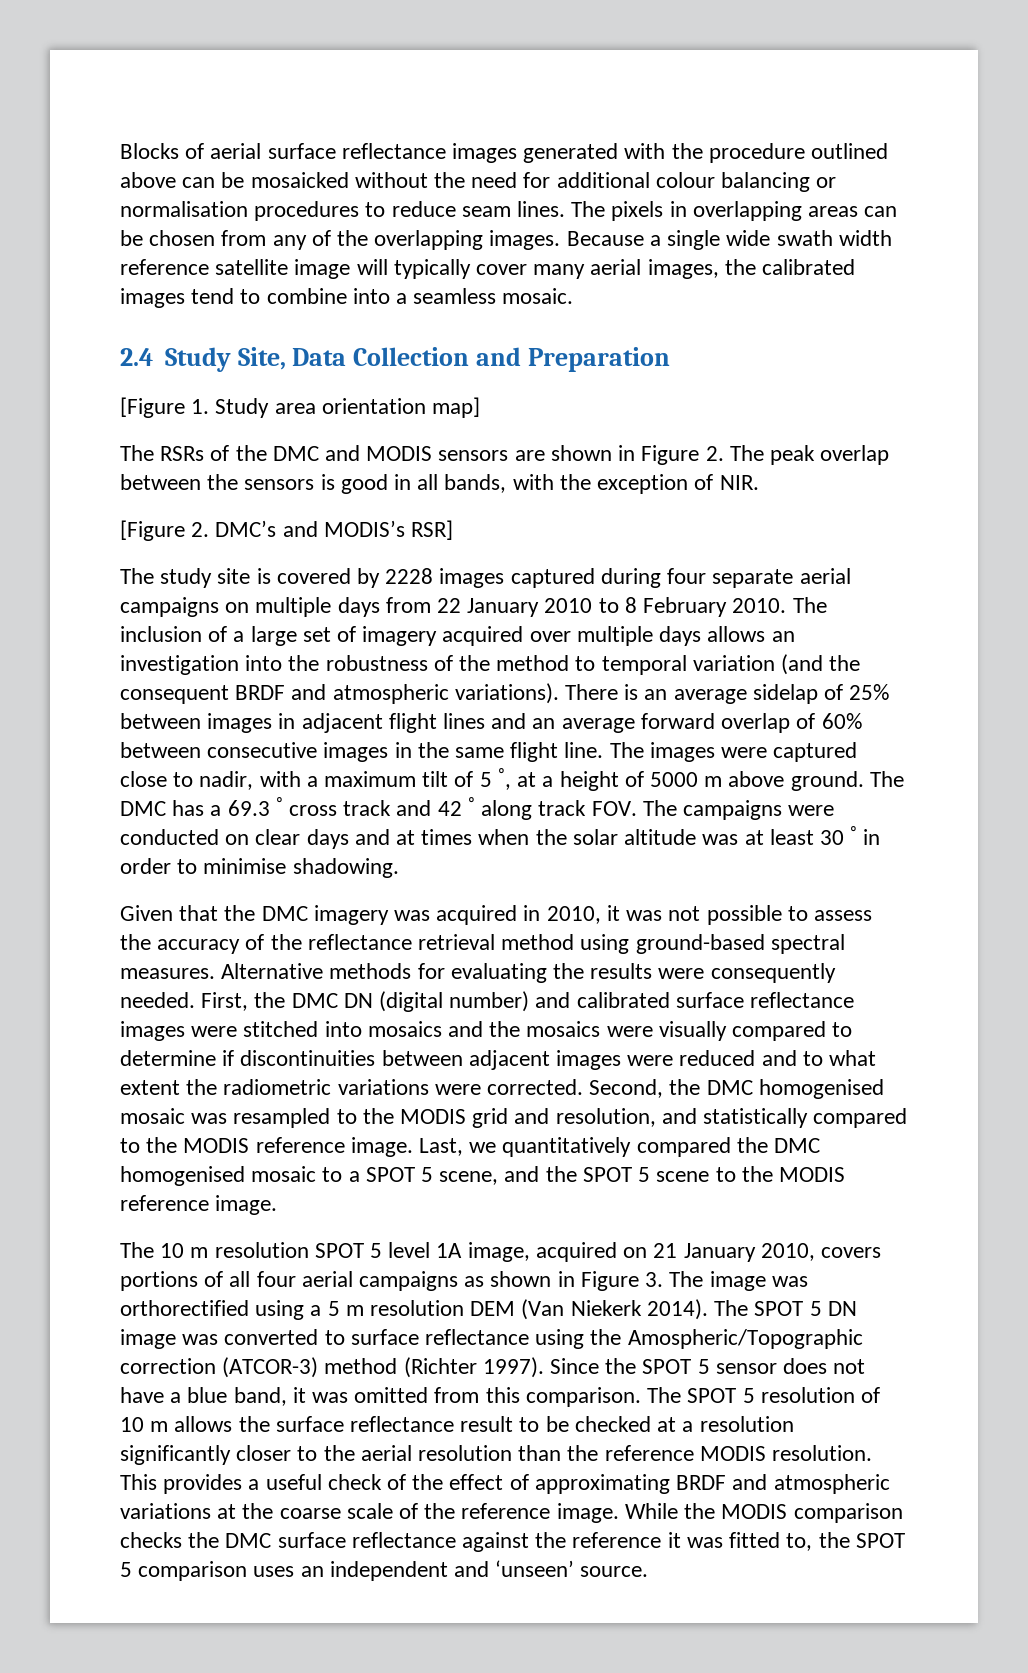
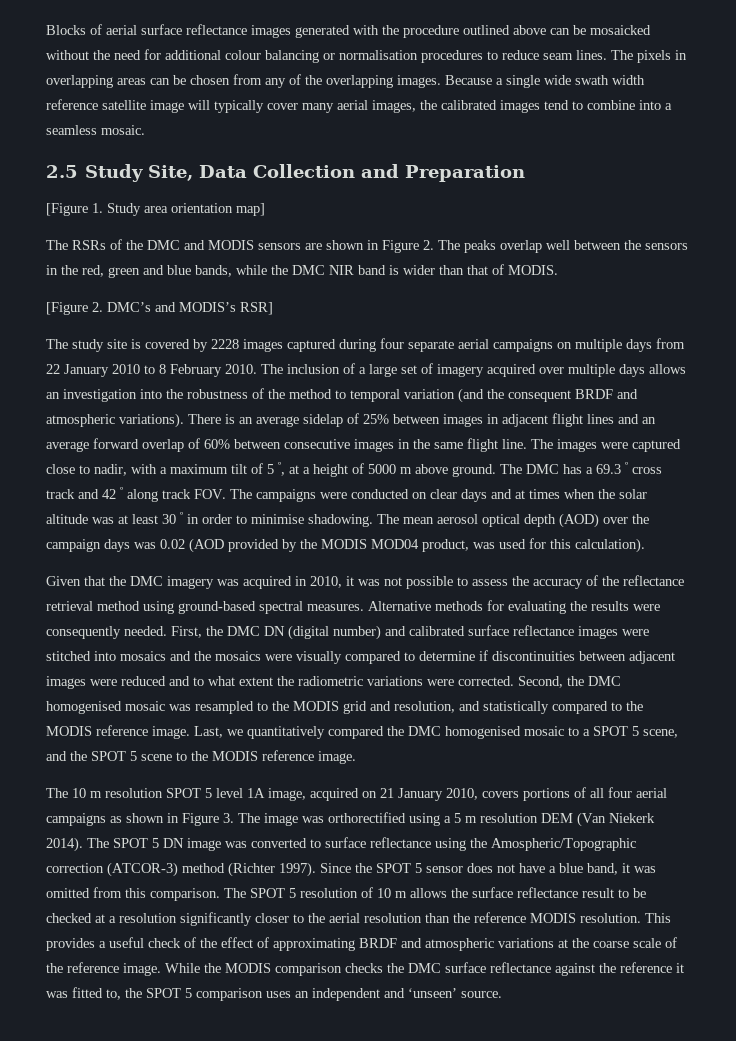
- 2.4 Study Site, Data Collection and Preparation
+ 2.5 Study Site, Data Collection and Preparation
- The RSRs of the DMC and MODIS sensors are shown in Figure 2. The peak overlap between the sensors is good in all bands, with the exception of NIR.
+ The RSRs of the DMC and MODIS sensors are shown in Figure 2. The peaks overlap well between the sensors in the red, green and blue bands, while the DMC NIR band is wider than that of MODIS.
+ The mean aerosol optical depth (AOD) over the campaign days was 0.02 (AOD provided by the MODIS MOD04 product, was used for this calculation).

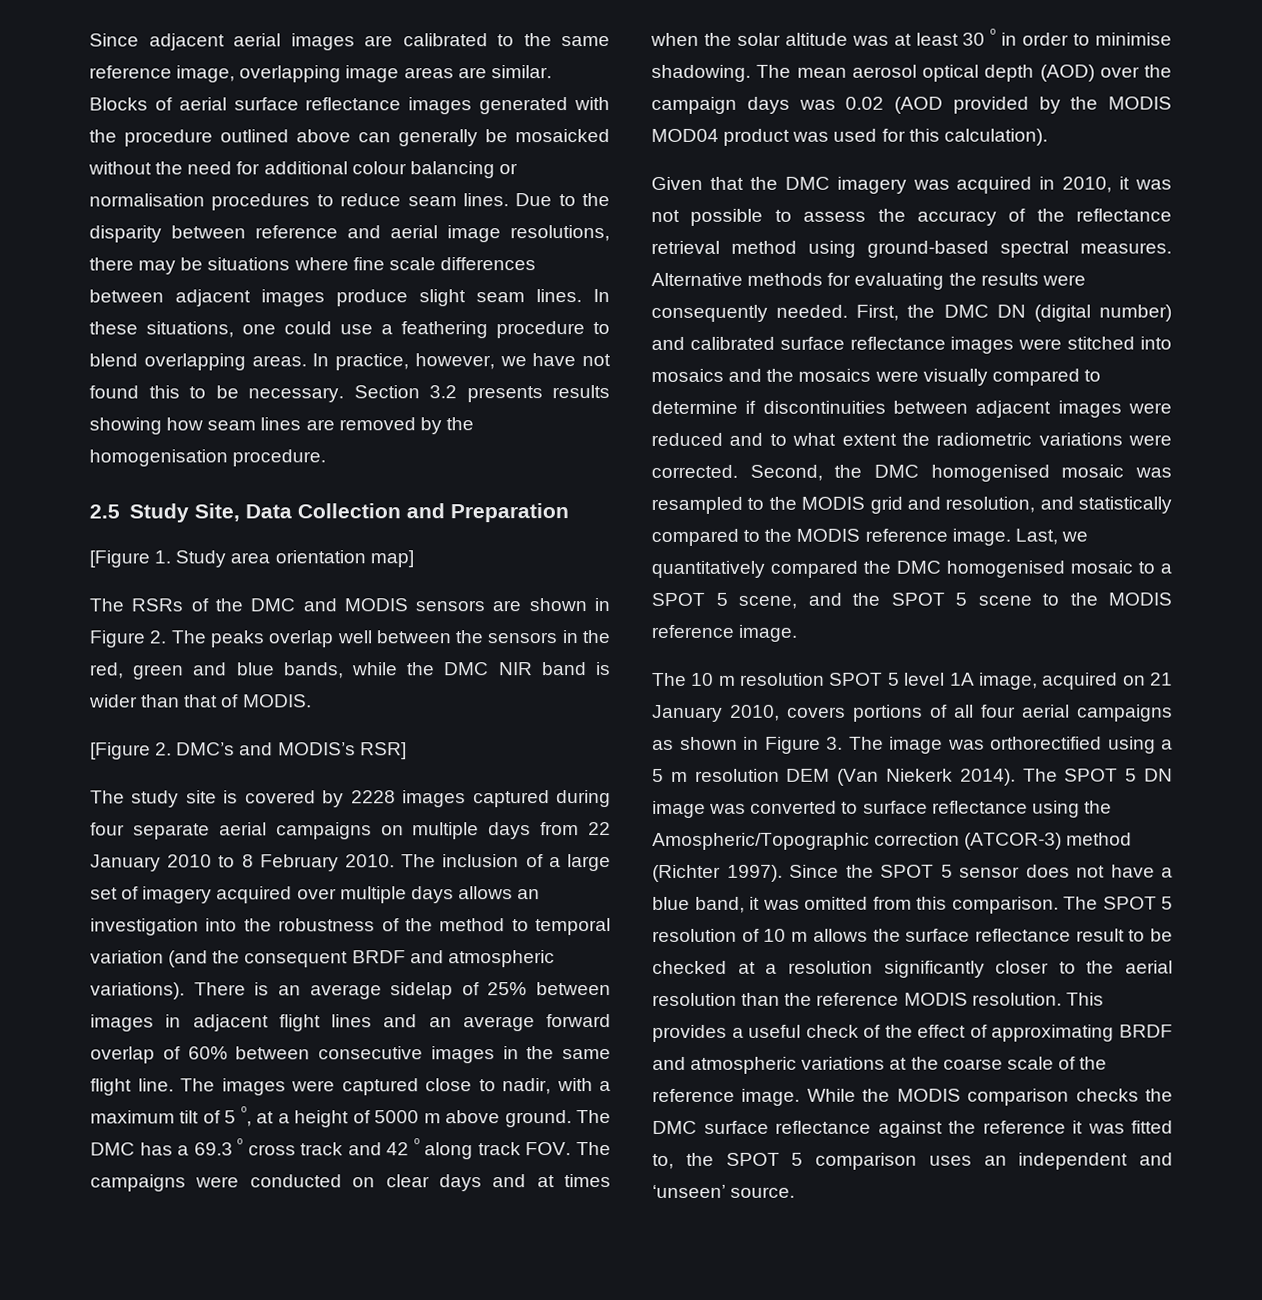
+ Since adjacent aerial images are calibrated to the same reference image, overlapping image areas are similar.
- Blocks of aerial surface reflectance images generated with the procedure outlined above can be mosaicked without the need for additional colour balancing or normalisation procedures to reduce seam lines.
+ Blocks of aerial surface reflectance images generated with the procedure outlined above can generally be mosaicked without the need for additional colour balancing or normalisation procedures to reduce seam lines.
- The pixels in overlapping areas can be chosen from any of the overlapping images. Because a single wide swath width reference satellite image will typically cover many aerial images, the calibrated images tend to combine into a seamless mosaic.
+ Due to the disparity between reference and aerial image resolutions, there may be situations where fine scale differences between adjacent images produce slight seam lines. In these situations, one could use a feathering procedure to blend overlapping areas. In practice, however, we have not found this to be necessary. Section 3.2 presents results showing how seam lines are removed by the homogenisation procedure.
- The mean aerosol optical depth (AOD) over the campaign days was 0.02 (AOD provided by the MODIS MOD04 product, was used for this calculation).
+ The mean aerosol optical depth (AOD) over the campaign days was 0.02 (AOD provided by the MODIS MOD04 product was used for this calculation).

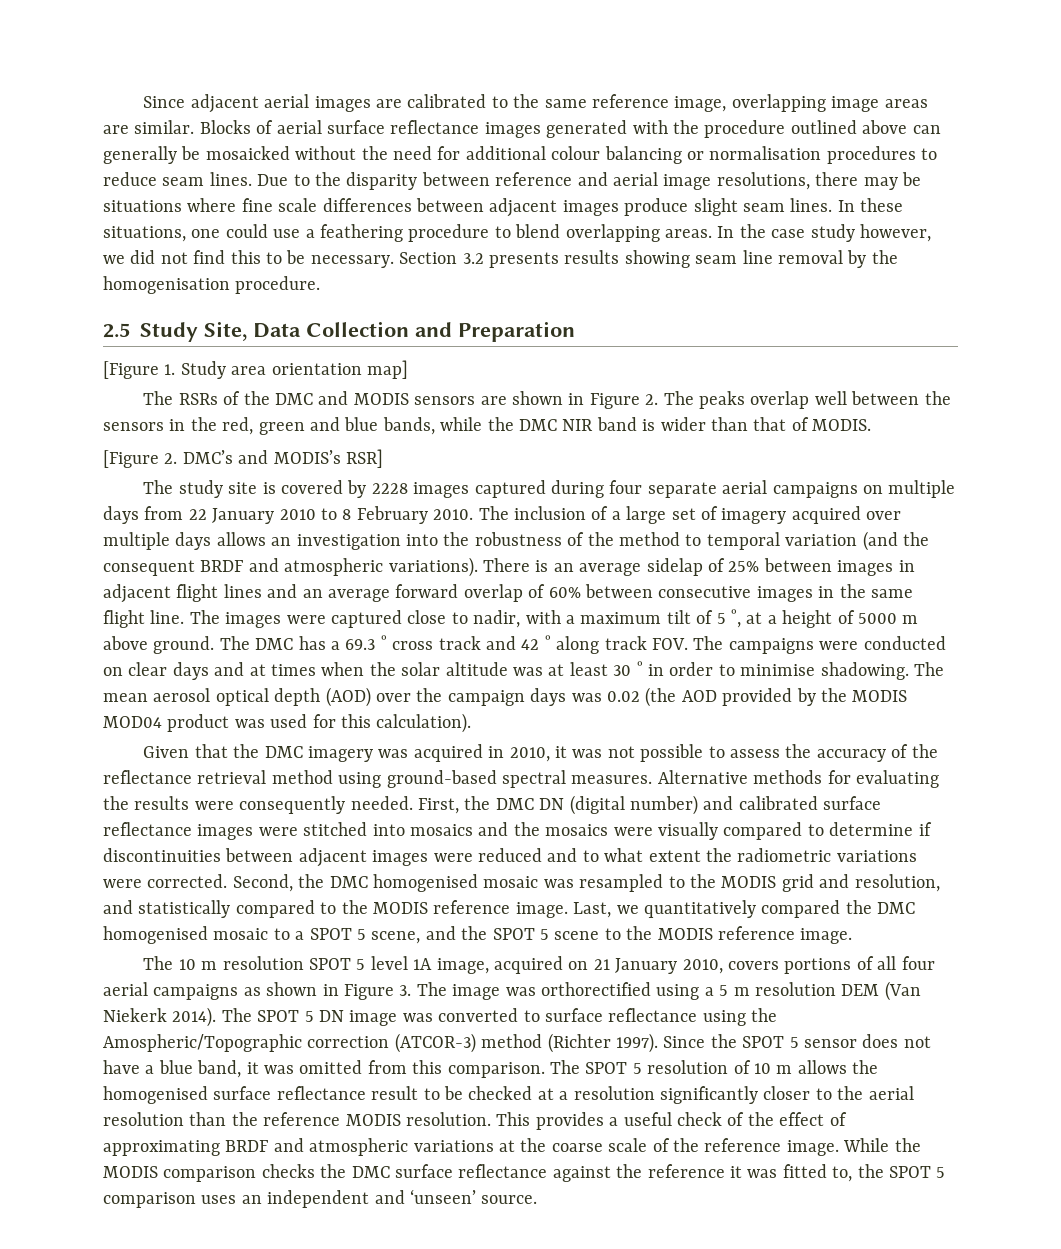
- In practice, however, we have not found this to be necessary.
+ In the case study however, we did not find this to be necessary.
- Section 3.2 presents results showing how seam lines are removed by the homogenisation procedure.
+ Section 3.2 presents results showing seam line removal by the homogenisation procedure.
- The mean aerosol optical depth (AOD) over the campaign days was 0.02 (AOD provided by the MODIS MOD04 product was used for this calculation).
+ The mean aerosol optical depth (AOD) over the campaign days was 0.02 (the AOD provided by the MODIS MOD04 product was used for this calculation).
- The SPOT 5 resolution of 10 m allows the surface reflectance result to be checked at a resolution significantly closer to the aerial resolution than the reference MODIS resolution.
+ The SPOT 5 resolution of 10 m allows the homogenised surface reflectance result to be checked at a resolution significantly closer to the aerial resolution than the reference MODIS resolution.

